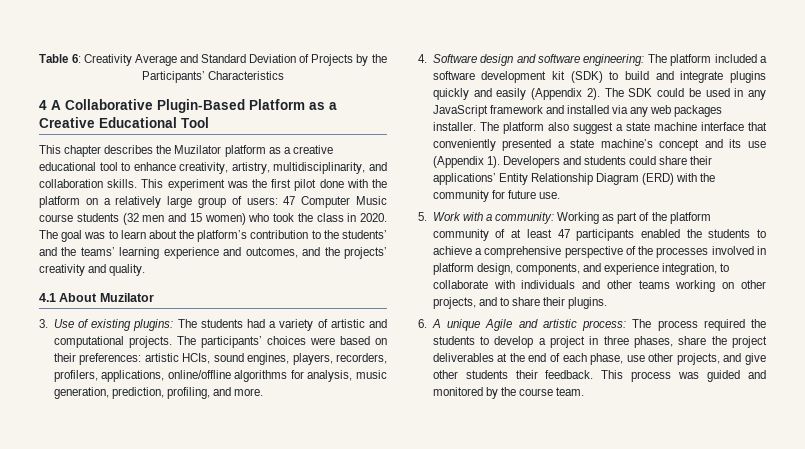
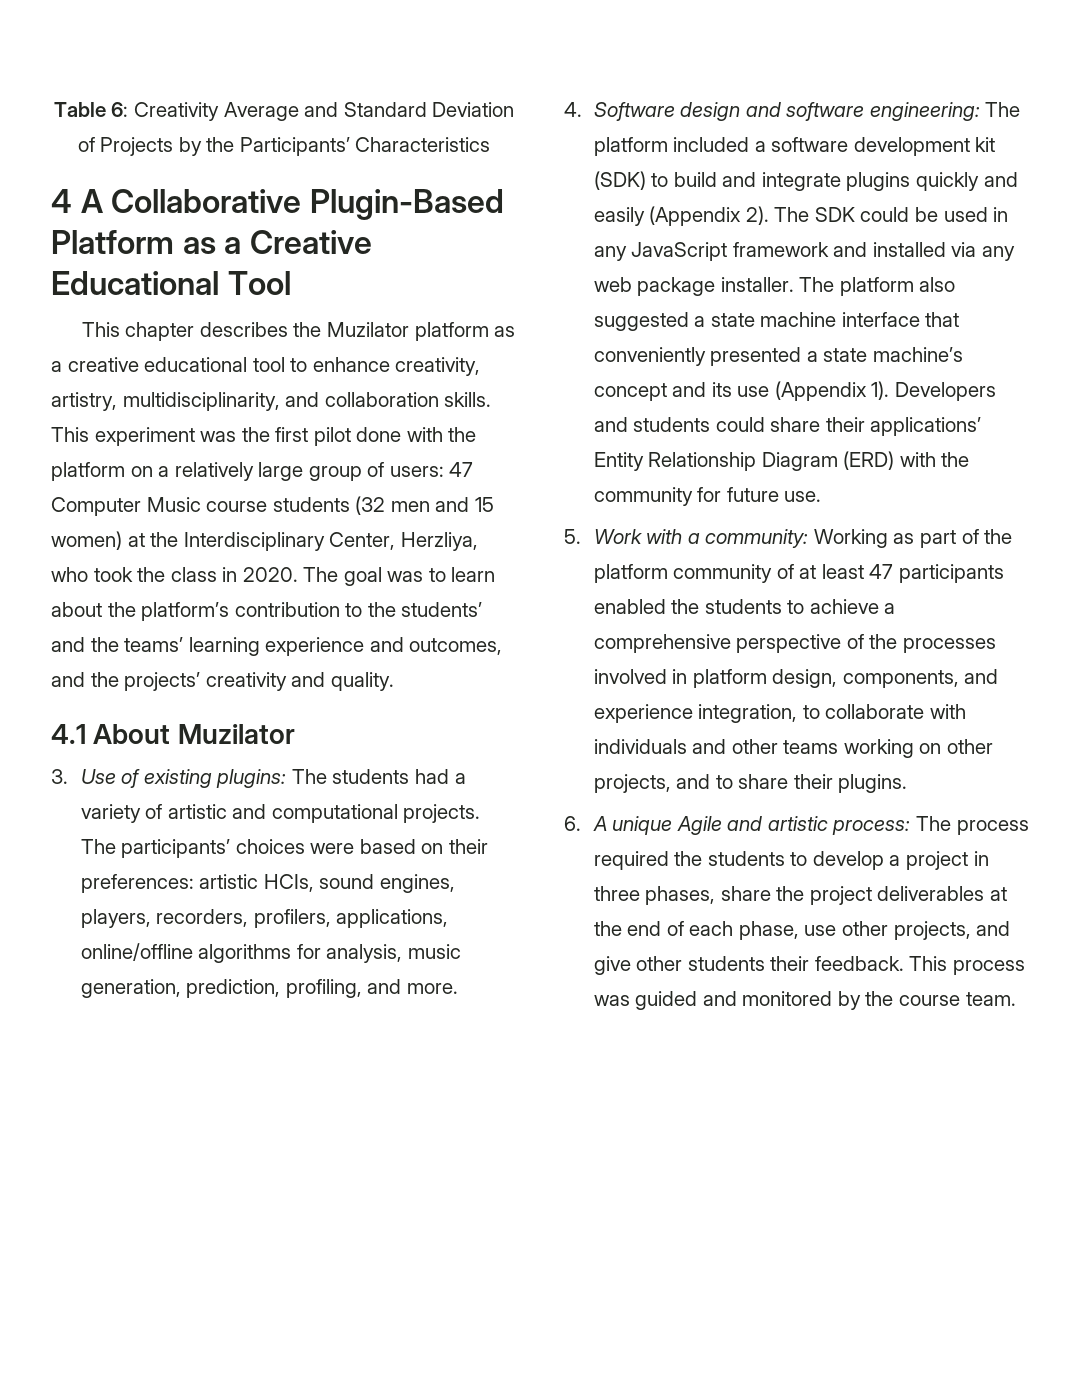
- This experiment was the first pilot done with the platform on a relatively large group of users: 47 Computer Music course students (32 men and 15 women) who took the class in 2020.
+ This experiment was the first pilot done with the platform on a relatively large group of users: 47 Computer Music course students (32 men and 15 women) at the Interdisciplinary Center, Herzliya, who took the class in 2020.
- The SDK could be used in any JavaScript framework and installed via any web packages installer.
+ The SDK could be used in any JavaScript framework and installed via any web package installer.
- The platform also suggest a state machine interface that conveniently presented a state machine’s concept and its use (Appendix 1).
+ The platform also suggested a state machine interface that conveniently presented a state machine’s concept and its use (Appendix 1).

